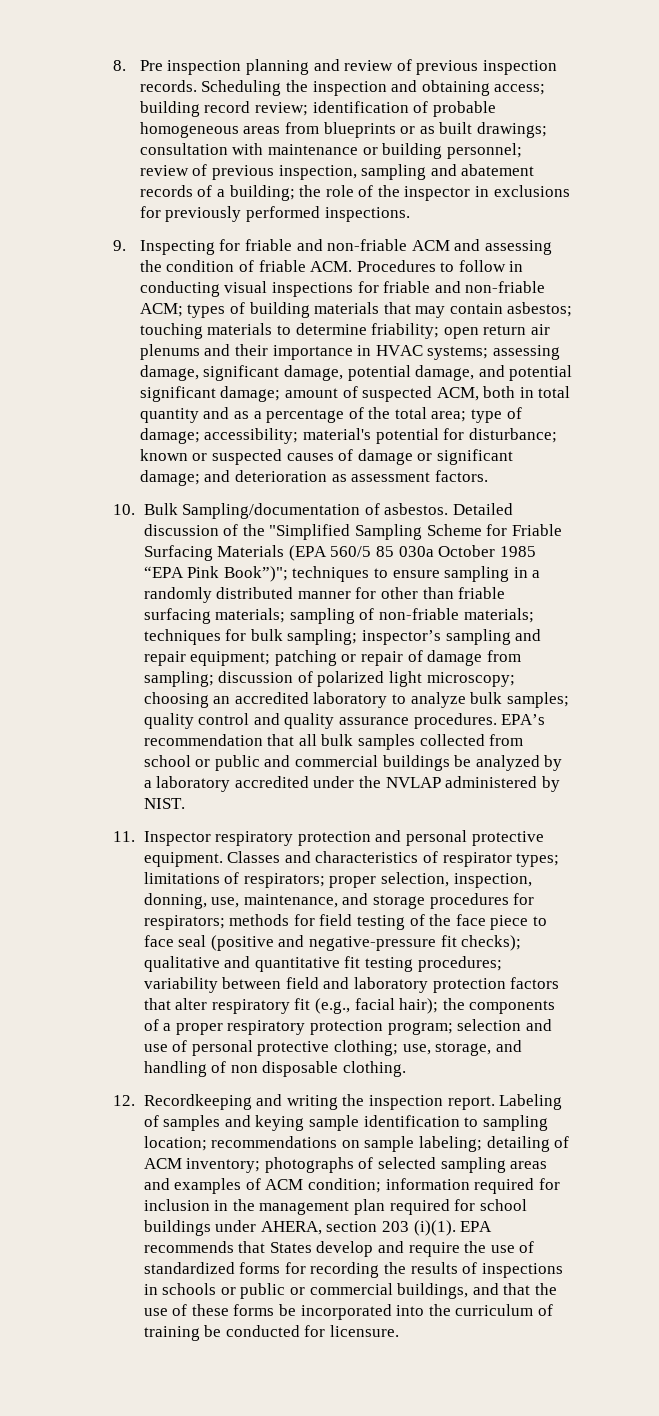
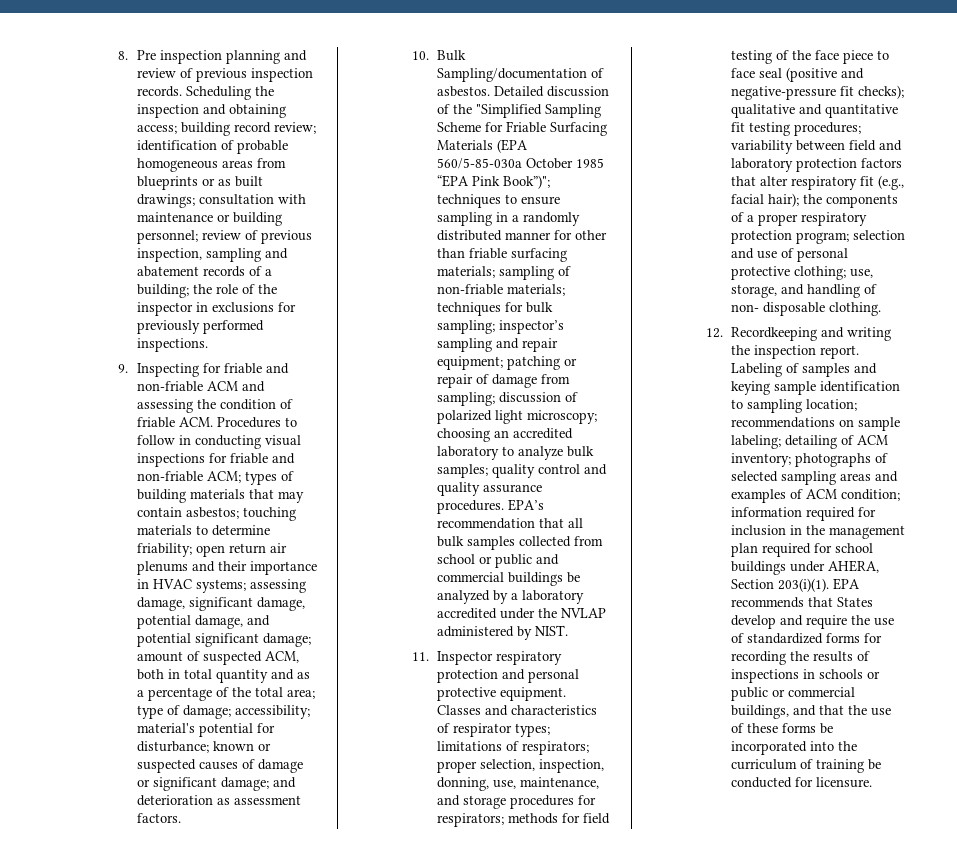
- Detailed discussion of the "Simplified Sampling Scheme for Friable Surfacing Materials (EPA 560/5 85 030a October 1985 “EPA Pink Book”)";
+ Detailed discussion of the "Simplified Sampling Scheme for Friable Surfacing Materials (EPA 560/5-85-030a October 1985 “EPA Pink Book”)";
- use, storage, and handling of non disposable clothing.
+ use, storage, and handling of non- disposable clothing.
- Labeling of samples and keying sample identification to sampling location; recommendations on sample labeling; detailing of ACM inventory; photographs of selected sampling areas and examples of ACM condition; information required for inclusion in the management plan required for school buildings under AHERA, section 203 (i)(1).
+ Labeling of samples and keying sample identification to sampling location; recommendations on sample labeling; detailing of ACM inventory; photographs of selected sampling areas and examples of ACM condition; information required for inclusion in the management plan required for school buildings under AHERA, Section 203(i)(1).

